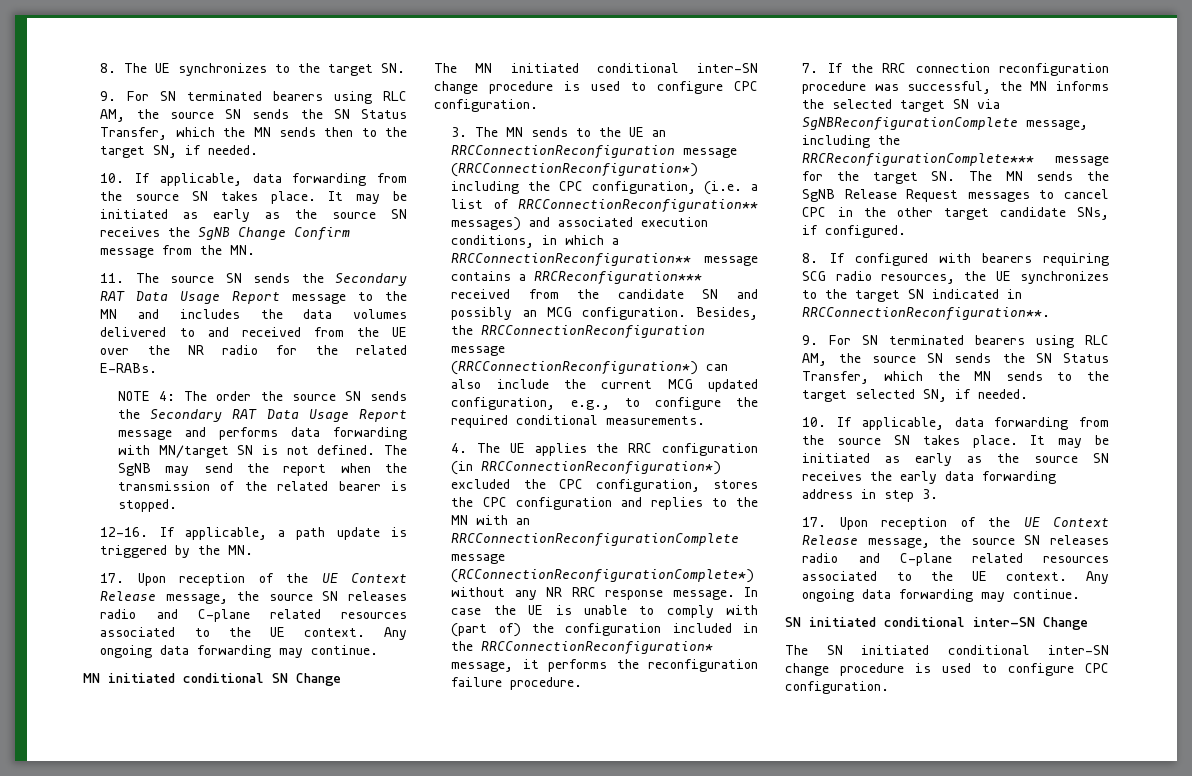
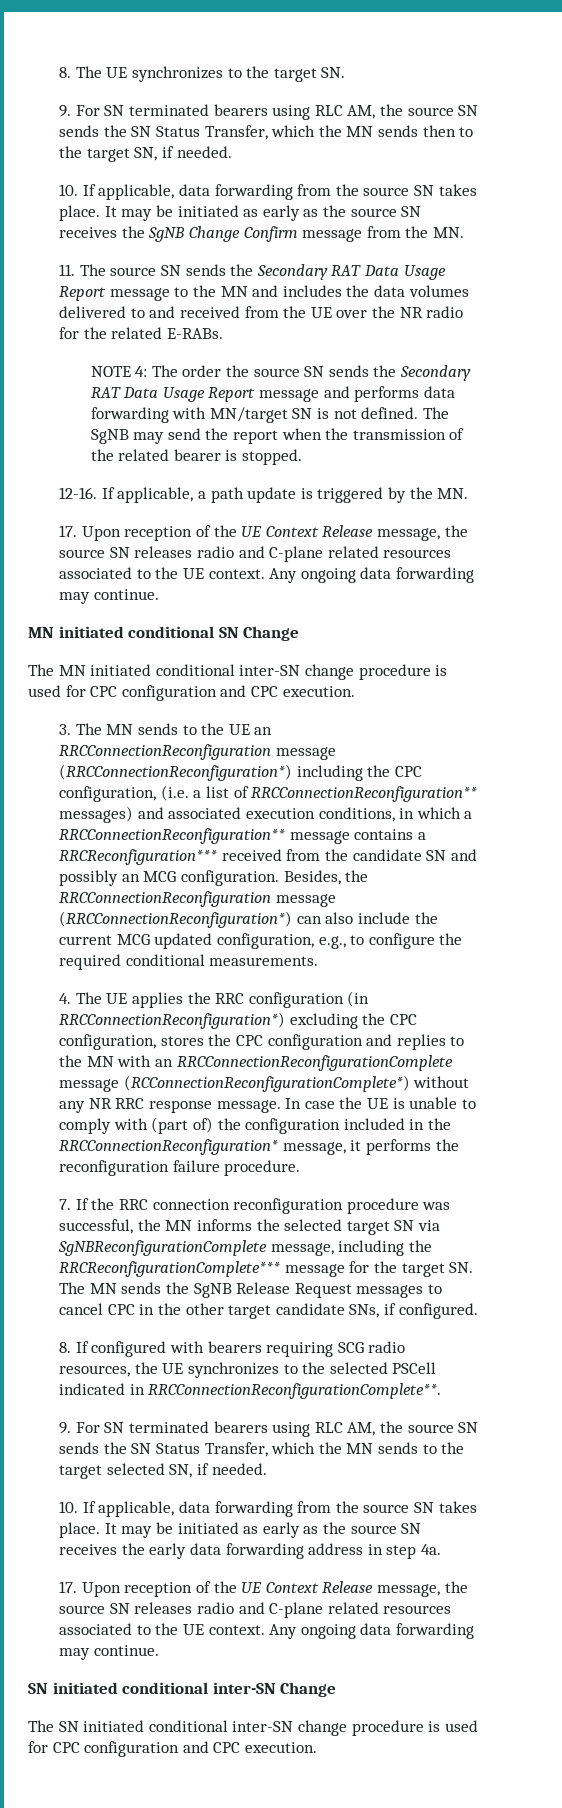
- The MN initiated conditional inter-SN change procedure is used to configure CPC configuration.
+ The MN initiated conditional inter-SN change procedure is used for CPC configuration and CPC execution.
- 4. The UE applies the RRC configuration (in RRCConnectionReconfiguration*) excluded the CPC configuration, stores the CPC configuration and replies to the MN with an RRCConnectionReconfigurationComplete message (RCConnectionReconfigurationComplete*) without any NR RRC response message.
+ 4. The UE applies the RRC configuration (in RRCConnectionReconfiguration*) excluding the CPC configuration, stores the CPC configuration and replies to the MN with an RRCConnectionReconfigurationComplete message (RCConnectionReconfigurationComplete*) without any NR RRC response message.
- 8. If configured with bearers requiring SCG radio resources, the UE synchronizes to the target SN indicated in RRCConnectionReconfiguration**.
+ 8. If configured with bearers requiring SCG radio resources, the UE synchronizes to the selected PSCell indicated in RRCConnectionReconfigurationComplete**.
- It may be initiated as early as the source SN receives the early data forwarding address in step 3.
+ It may be initiated as early as the source SN receives the early data forwarding address in step 4a.
- The SN initiated conditional inter-SN change procedure is used to configure CPC configuration.
+ The SN initiated conditional inter-SN change procedure is used for CPC configuration and CPC execution.

